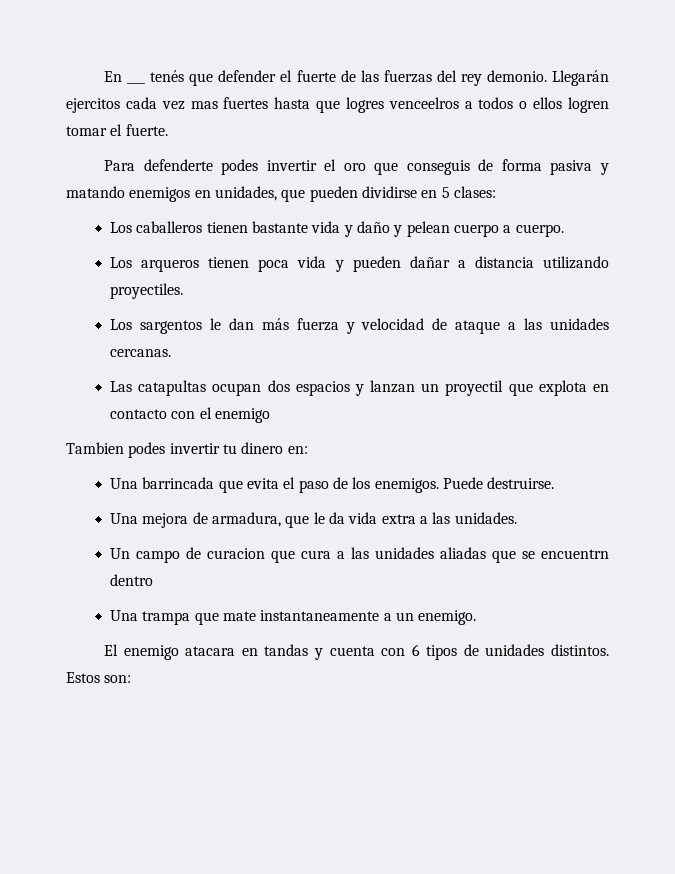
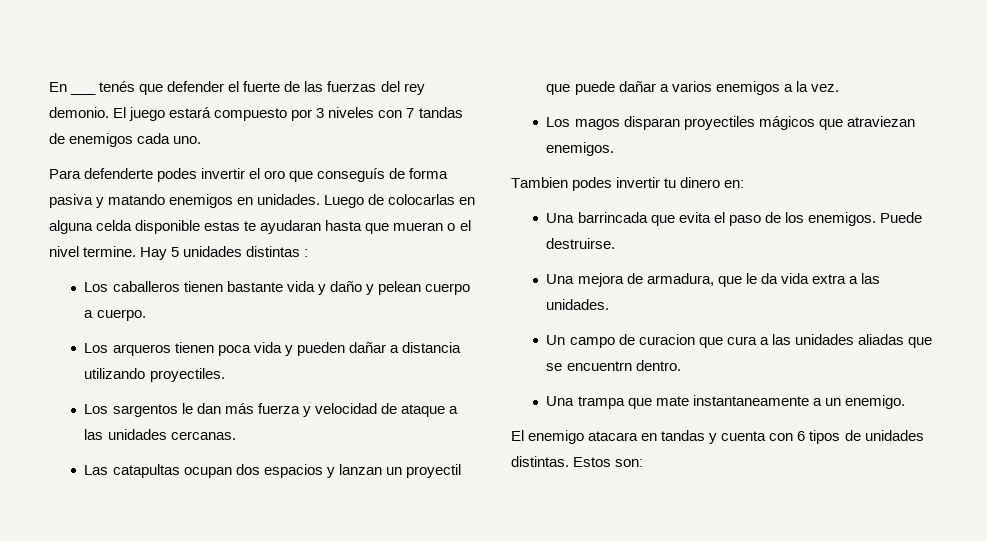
- Llegarán ejercitos cada vez mas fuertes hasta que logres venceelros a todos o ellos logren tomar el fuerte.
+ El juego estará compuesto por 3 niveles con 7 tandas de enemigos cada uno.
- Para defenderte podes invertir el oro que conseguis de forma pasiva y matando enemigos en unidades, que pueden dividirse en 5 clases:
+ Para defenderte podes invertir el oro que conseguís de forma pasiva y matando enemigos en unidades. Luego de colocarlas en alguna celda disponible estas te ayudaran hasta que mueran o el nivel termine. Hay 5 unidades distintas :
- Las catapultas ocupan dos espacios y lanzan un proyectil que explota en contacto con el enemigo
+ Las catapultas ocupan dos espacios y lanzan un proyectil que puede dañar a varios enemigos a la vez.
+ Los magos disparan proyectiles mágicos que atraviezan enemigos.
- Un campo de curacion que cura a las unidades aliadas que se encuentrn dentro
+ Un campo de curacion que cura a las unidades aliadas que se encuentrn dentro.
- El enemigo atacara en tandas y cuenta con 6 tipos de unidades distintos.
+ El enemigo atacara en tandas y cuenta con 6 tipos de unidades distintas.

